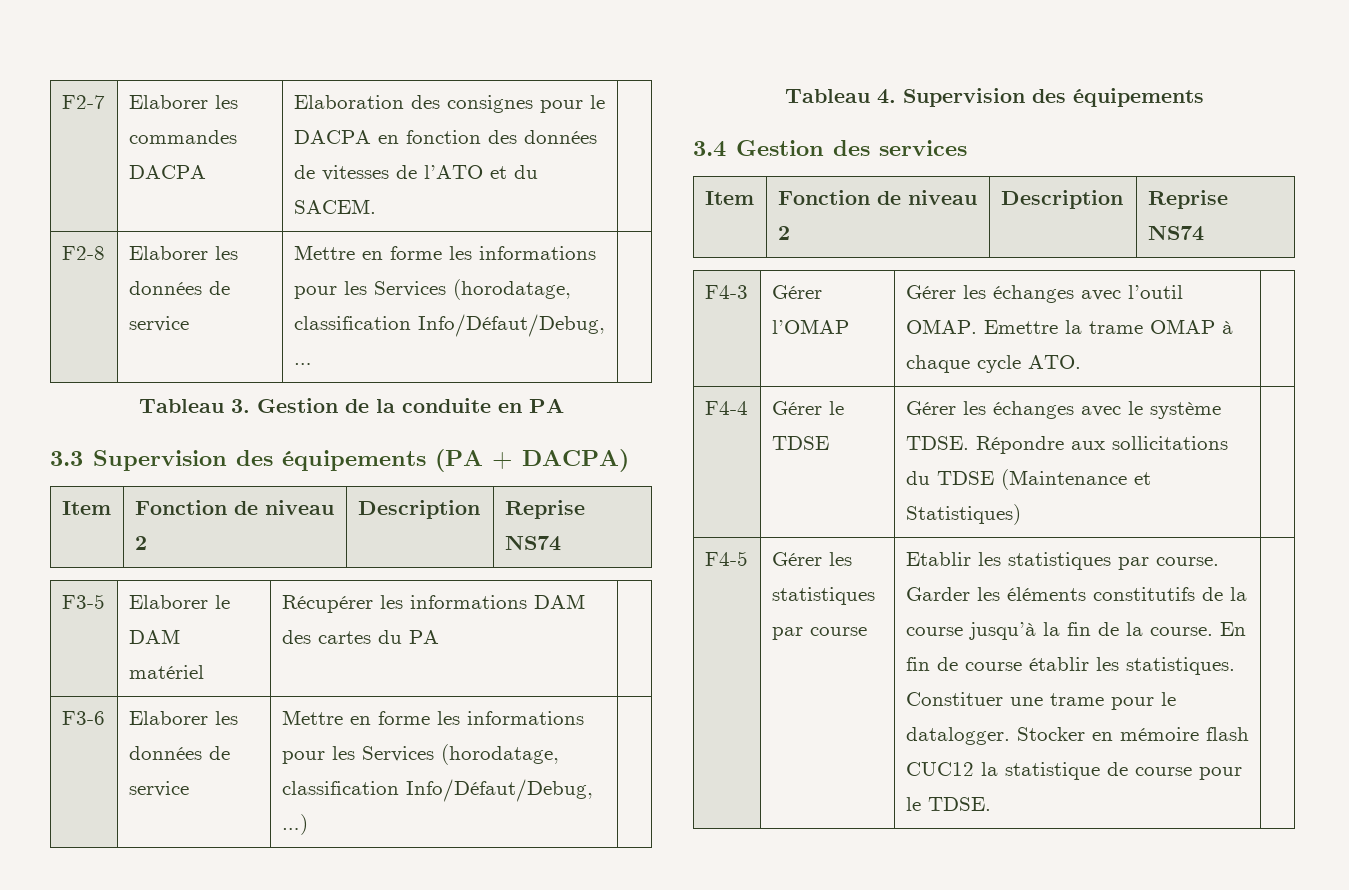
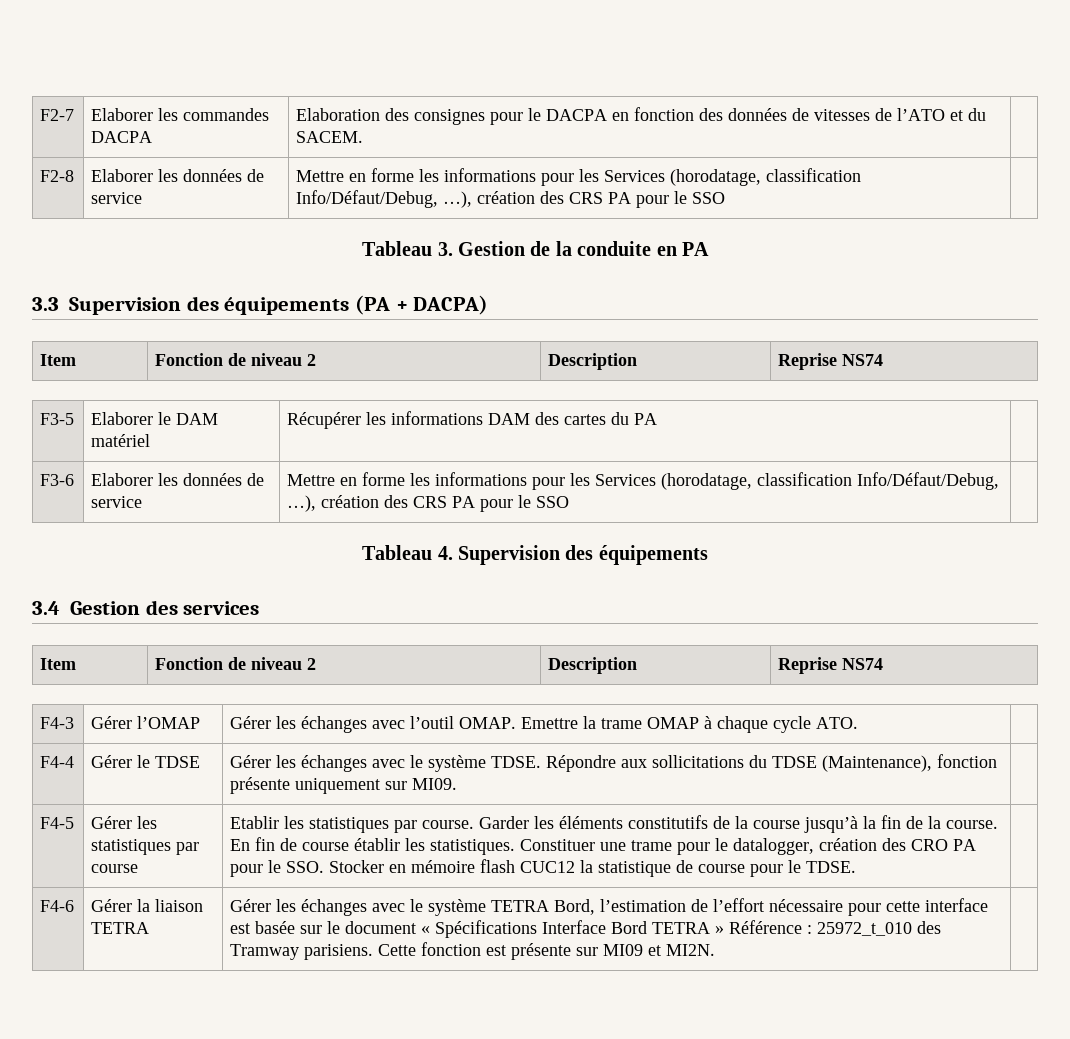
- F2-8 | Elaborer les données de service | Mettre en forme les informations pour les Services (horodatage, classification Info/Défaut/Debug, … |
+ F2-8 | Elaborer les données de service | Mettre en forme les informations pour les Services (horodatage, classification Info/Défaut/Debug, …), création des CRS PA pour le SSO |
- F3-6 | Elaborer les données de service | Mettre en forme les informations pour les Services (horodatage, classification Info/Défaut/Debug, …) |
+ F3-6 | Elaborer les données de service | Mettre en forme les informations pour les Services (horodatage, classification Info/Défaut/Debug, …), création des CRS PA pour le SSO |
- F4-4 | Gérer le TDSE | Gérer les échanges avec le système TDSE. Répondre aux sollicitations du TDSE (Maintenance et Statistiques) |
+ F4-4 | Gérer le TDSE | Gérer les échanges avec le système TDSE. Répondre aux sollicitations du TDSE (Maintenance), fonction présente uniquement sur MI09. |
- Constituer une trame pour le datalogger. Stocker en mémoire flash CUC12 la statistique de course pour le TDSE.
+ Constituer une trame pour le datalogger, création des CRO PA pour le SSO. Stocker en mémoire flash CUC12 la statistique de course pour le TDSE.
+ F4-6 | Gérer la liaison TETRA | Gérer les échanges avec le système TETRA Bord, l’estimation de l’effort nécessaire pour cette interface est basée sur le document « Spécifications Interface Bord TETRA » Référence : 25972_t_010 des Tramway parisiens. Cette fonction est présente sur MI09 et MI2N.

